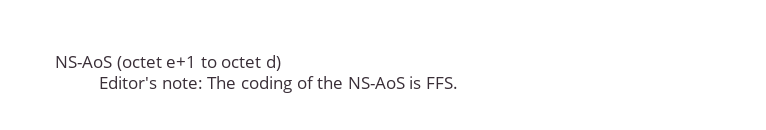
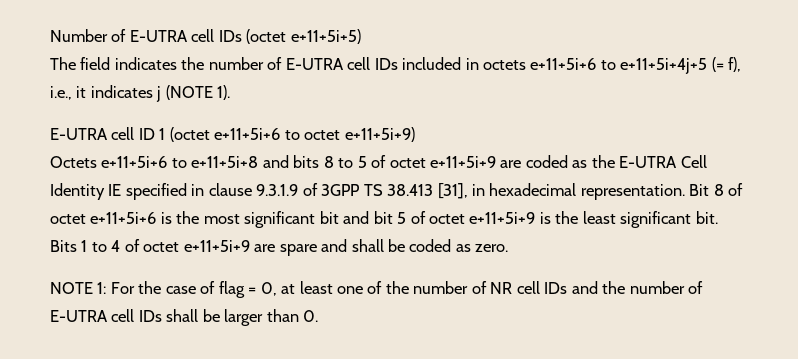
- NS-AoS (octet e+1 to octet d)
- Editor's note: The coding of the NS-AoS is FFS.
+ Number of E-UTRA cell IDs (octet e+11+5i+5)
+ The field indicates the number of E-UTRA cell IDs included in octets e+11+5i+6 to e+11+5i+4j+5 (= f), i.e., it indicates j (NOTE 1).
+ E-UTRA cell ID 1 (octet e+11+5i+6 to octet e+11+5i+9)
+ Octets e+11+5i+6 to e+11+5i+8 and bits 8 to 5 of octet e+11+5i+9 are coded as the E-UTRA Cell Identity IE specified in clause 9.3.1.9 of 3GPP TS 38.413 [31], in hexadecimal representation. Bit 8 of octet e+11+5i+6 is the most significant bit and bit 5 of octet e+11+5i+9 is the least significant bit. Bits 1 to 4 of octet e+11+5i+9 are spare and shall be coded as zero.
+ NOTE 1: For the case of flag = 0, at least one of the number of NR cell IDs and the number of E-UTRA cell IDs shall be larger than 0.

